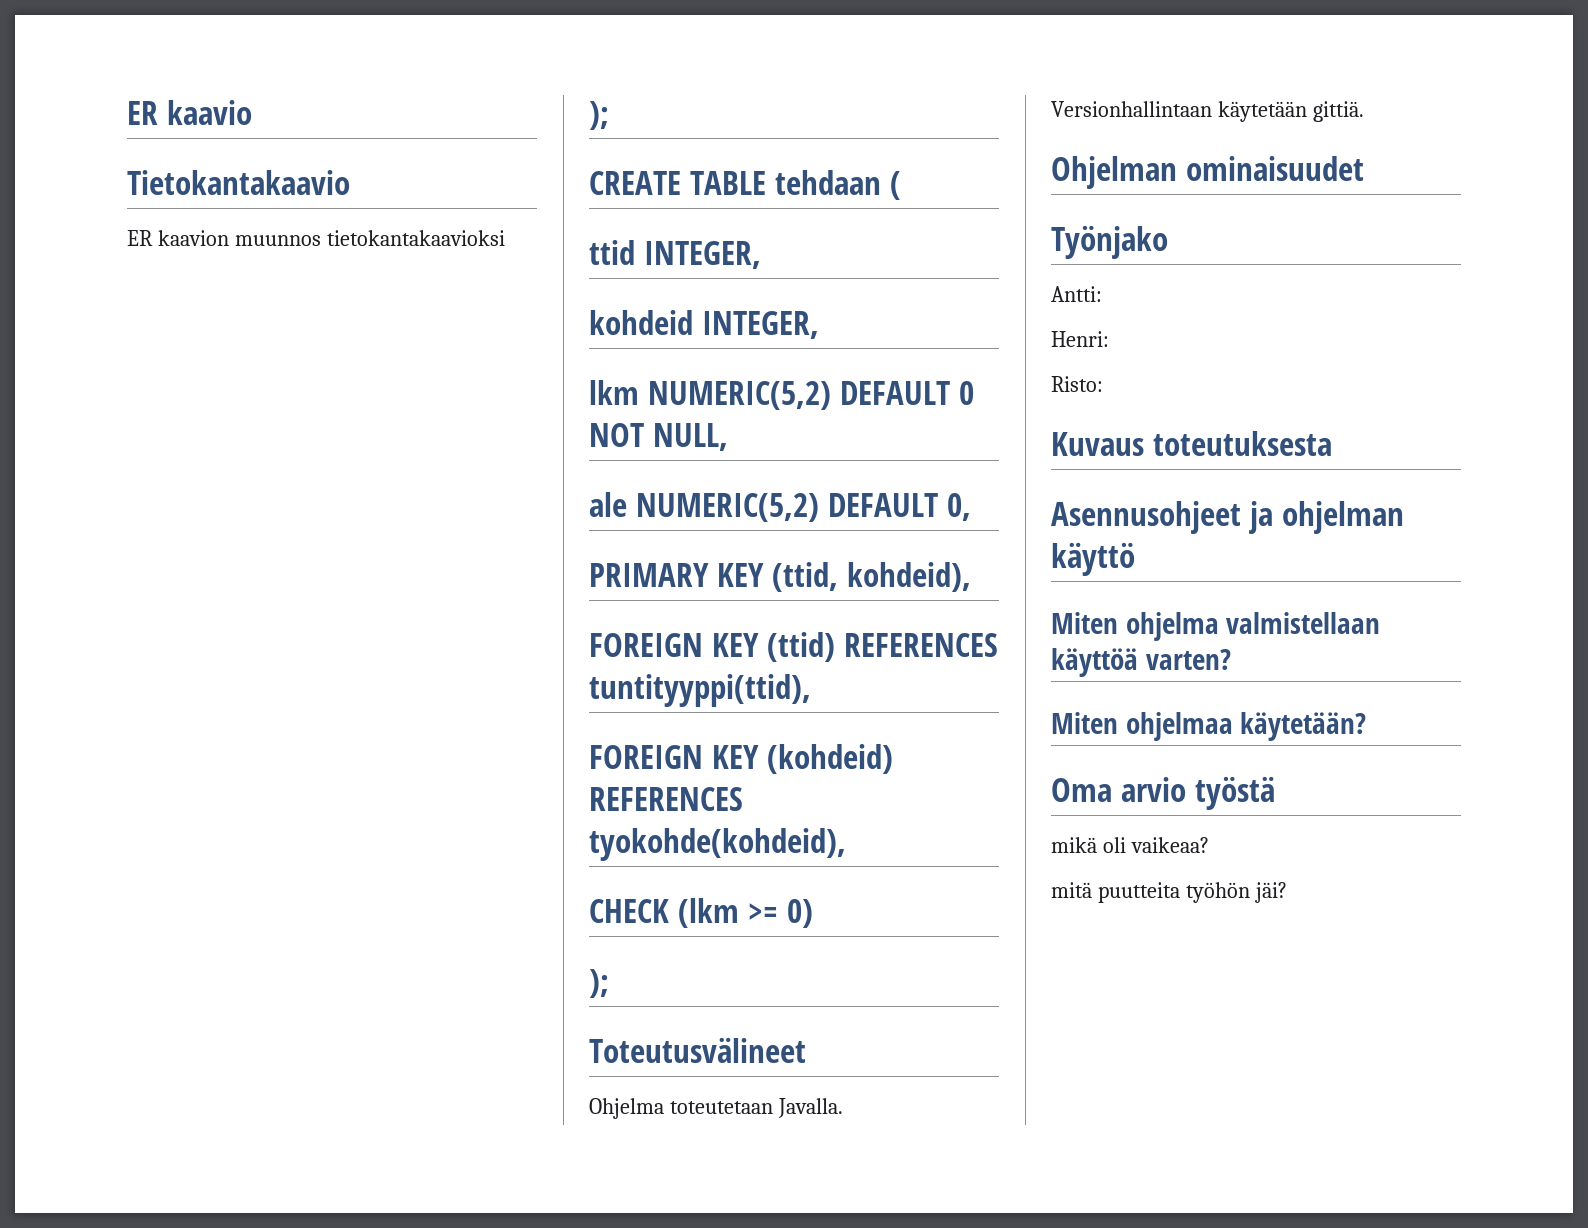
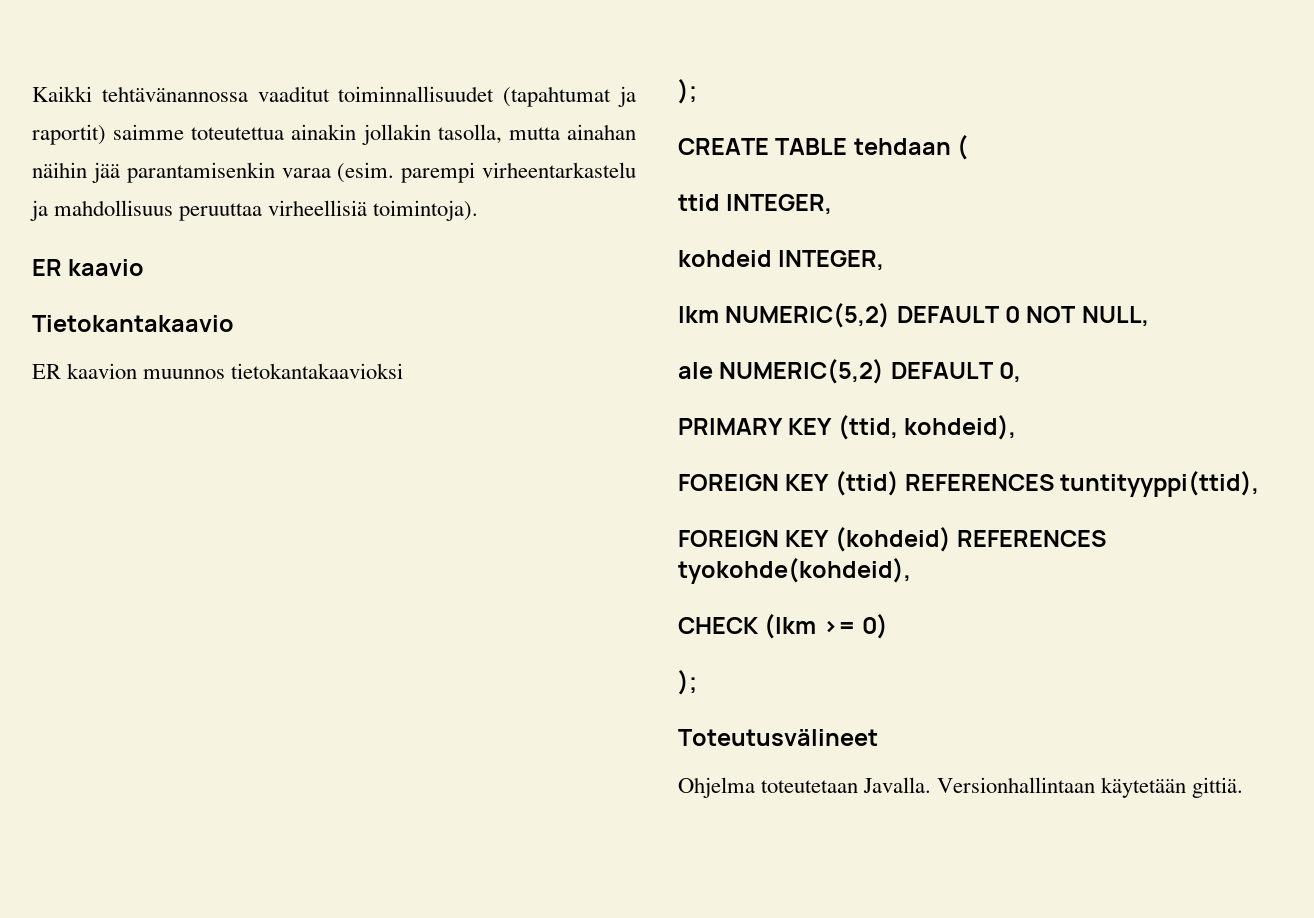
+ Kaikki tehtävänannossa vaaditut toiminnallisuudet (tapahtumat ja raportit) saimme toteutettua ainakin jollakin tasolla, mutta ainahan näihin jää parantamisenkin varaa (esim. parempi virheentarkastelu ja mahdollisuus peruuttaa virheellisiä toimintoja).
- Ohjelman ominaisuudet
- Työnjako
- Antti:
- Henri:
- Risto:
- Kuvaus toteutuksesta
- Asennusohjeet ja ohjelman käyttö
- Miten ohjelma valmistellaan käyttöä varten?
- Miten ohjelmaa käytetään?
- Oma arvio työstä
- mikä oli vaikeaa?
- mitä puutteita työhön jäi?

